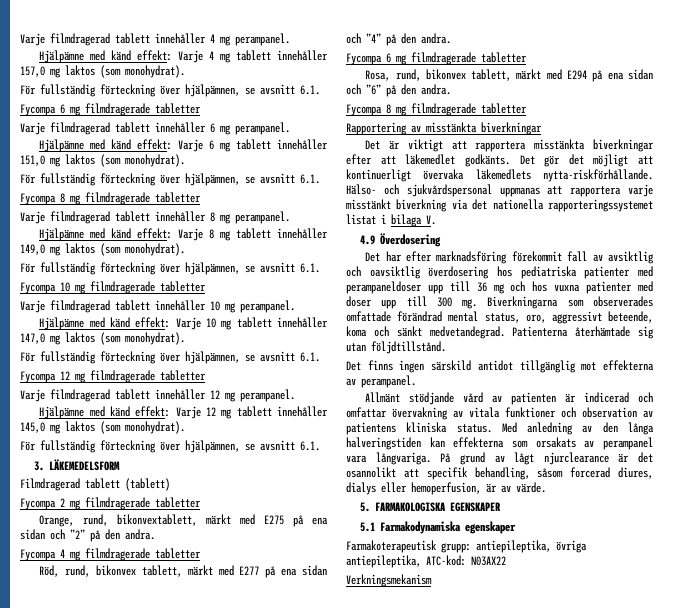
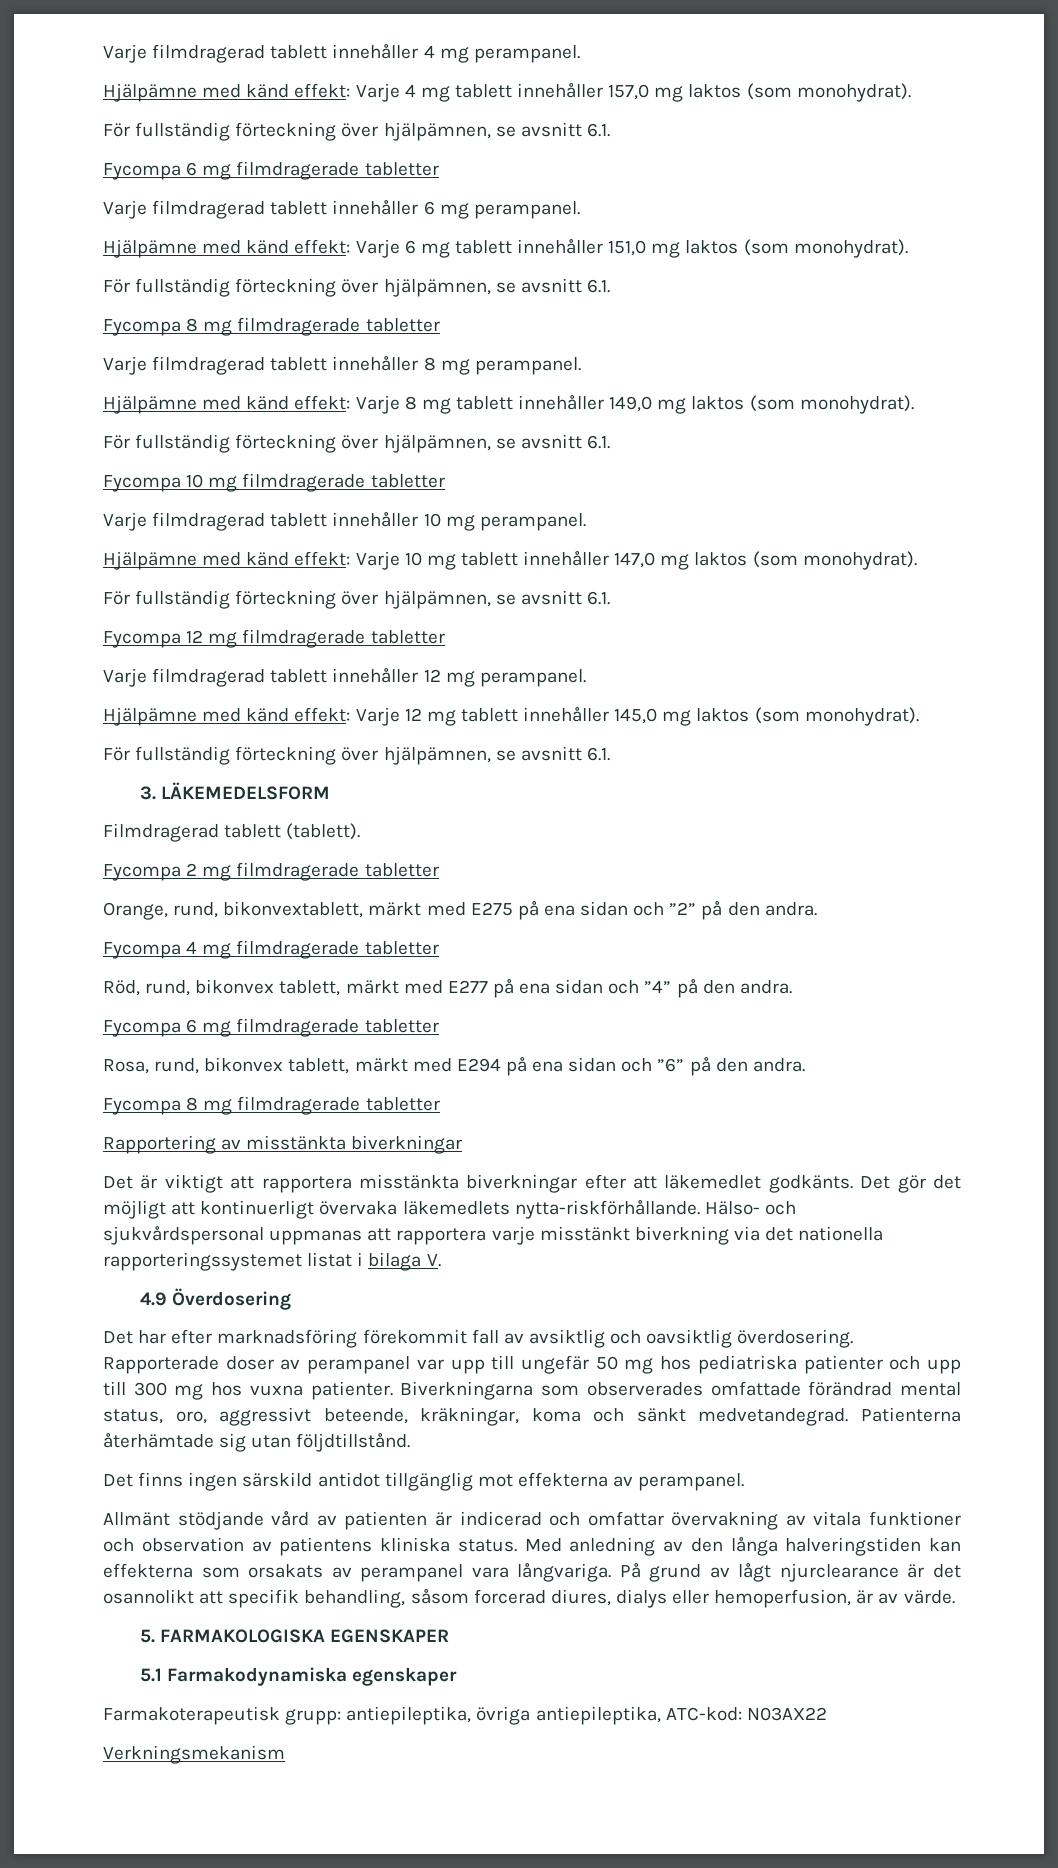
- Filmdragerad tablett (tablett)
+ Filmdragerad tablett (tablett).
- Det har efter marknadsföring förekommit fall av avsiktlig och oavsiktlig överdosering hos pediatriska patienter med perampaneldoser upp till 36 mg och hos vuxna patienter med doser upp till 300 mg.
+ Det har efter marknadsföring förekommit fall av avsiktlig och oavsiktlig överdosering. Rapporterade doser av perampanel var upp till ungefär 50 mg hos pediatriska patienter och upp till 300 mg hos vuxna patienter.
- Biverkningarna som observerades omfattade förändrad mental status, oro, aggressivt beteende, koma och sänkt medvetandegrad.
+ Biverkningarna som observerades omfattade förändrad mental status, oro, aggressivt beteende, kräkningar, koma och sänkt medvetandegrad.

